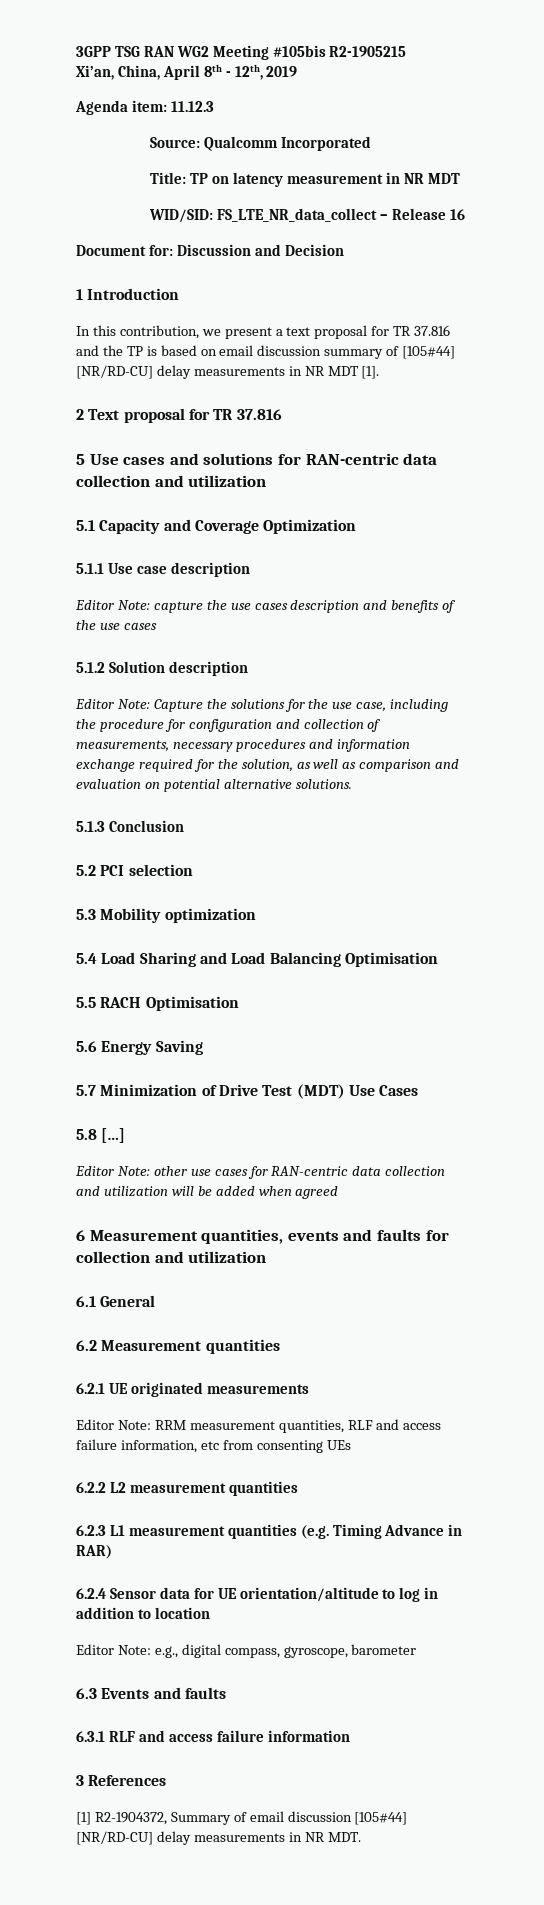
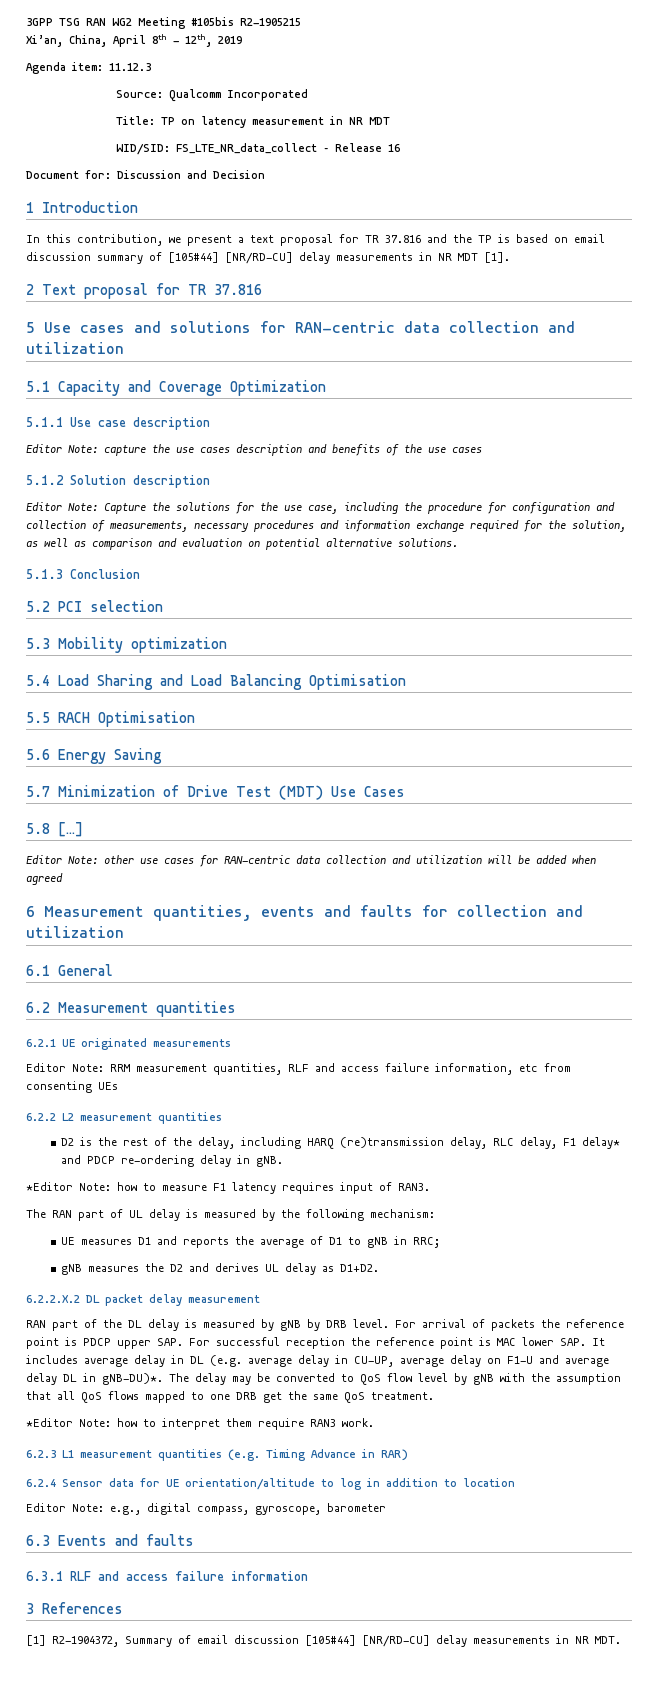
+ D2 is the rest of the delay, including HARQ (re)transmission delay, RLC delay, F1 delay* and PDCP re-ordering delay in gNB.
+ *Editor Note: how to measure F1 latency requires input of RAN3.
+ The RAN part of UL delay is measured by the following mechanism:
+ UE measures D1 and reports the average of D1 to gNB in RRC;
+ gNB measures the D2 and derives UL delay as D1+D2.
+ 6.2.2.X.2 DL packet delay measurement
+ RAN part of the DL delay is measured by gNB by DRB level. For arrival of packets the reference point is PDCP upper SAP. For successful reception the reference point is MAC lower SAP. It includes average delay in DL (e.g. average delay in CU-UP, average delay on F1-U and average delay DL in gNB-DU)*. The delay may be converted to QoS flow level by gNB with the assumption that all QoS flows mapped to one DRB get the same QoS treatment.
+ *Editor Note: how to interpret them require RAN3 work.

